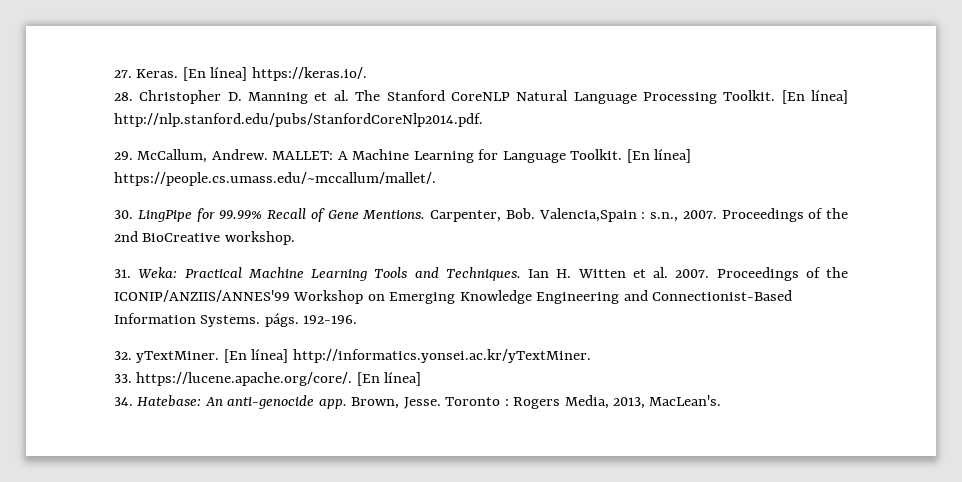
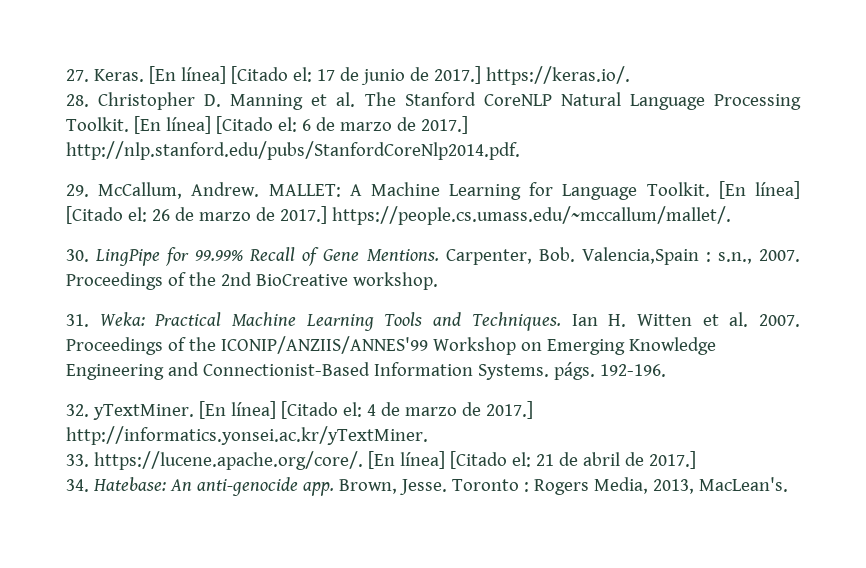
- [En línea] https://keras.io/.
+ [En línea] [Citado el: 17 de junio de 2017.] https://keras.io/.
- [En línea] http://nlp.stanford.edu/pubs/StanfordCoreNlp2014.pdf.
+ [En línea] [Citado el: 6 de marzo de 2017.] http://nlp.stanford.edu/pubs/StanfordCoreNlp2014.pdf.
- [En línea] https://people.cs.umass.edu/~mccallum/mallet/.
+ [En línea] [Citado el: 26 de marzo de 2017.] https://people.cs.umass.edu/~mccallum/mallet/.
- [En línea] http://informatics.yonsei.ac.kr/yTextMiner.
+ [En línea] [Citado el: 4 de marzo de 2017.] http://informatics.yonsei.ac.kr/yTextMiner.
- 33. https://lucene.apache.org/core/. [En línea]
+ 33. https://lucene.apache.org/core/. [En línea] [Citado el: 21 de abril de 2017.]

